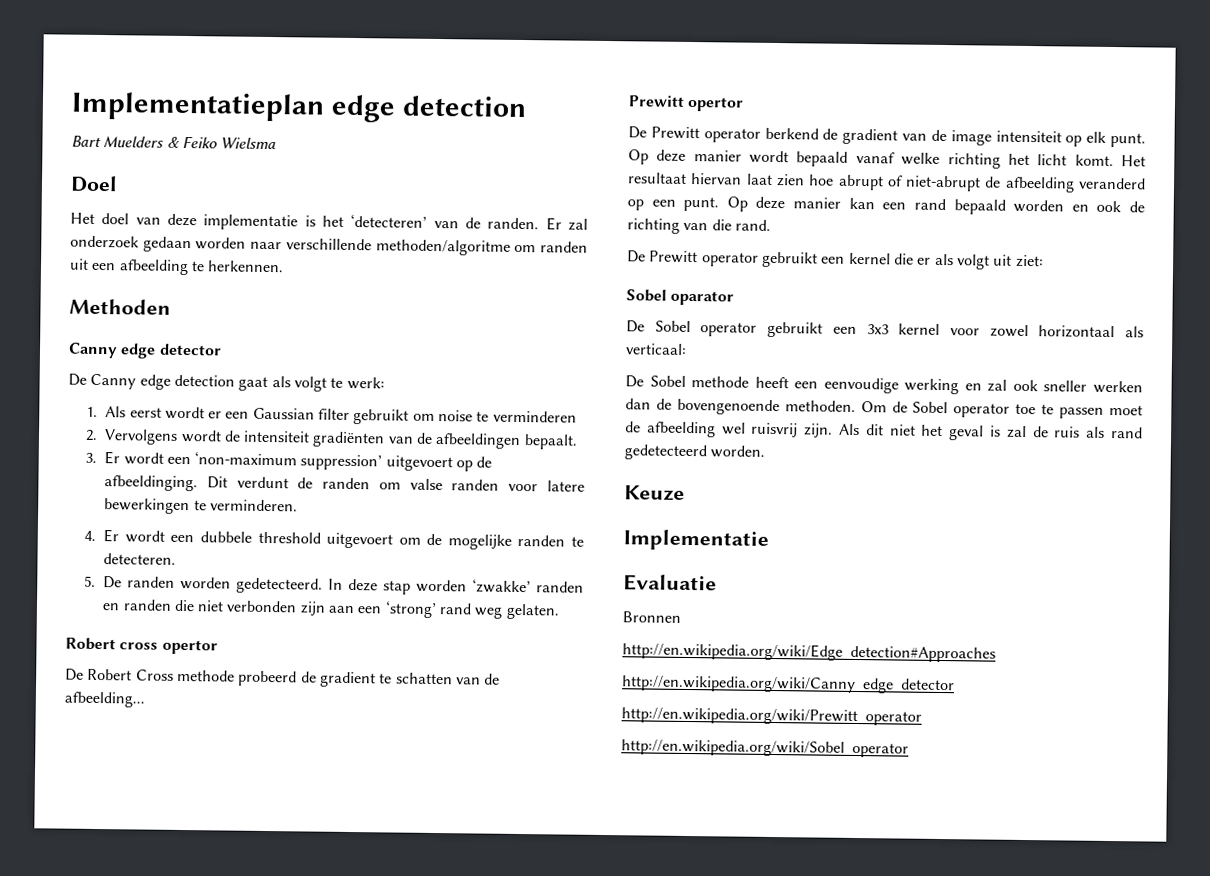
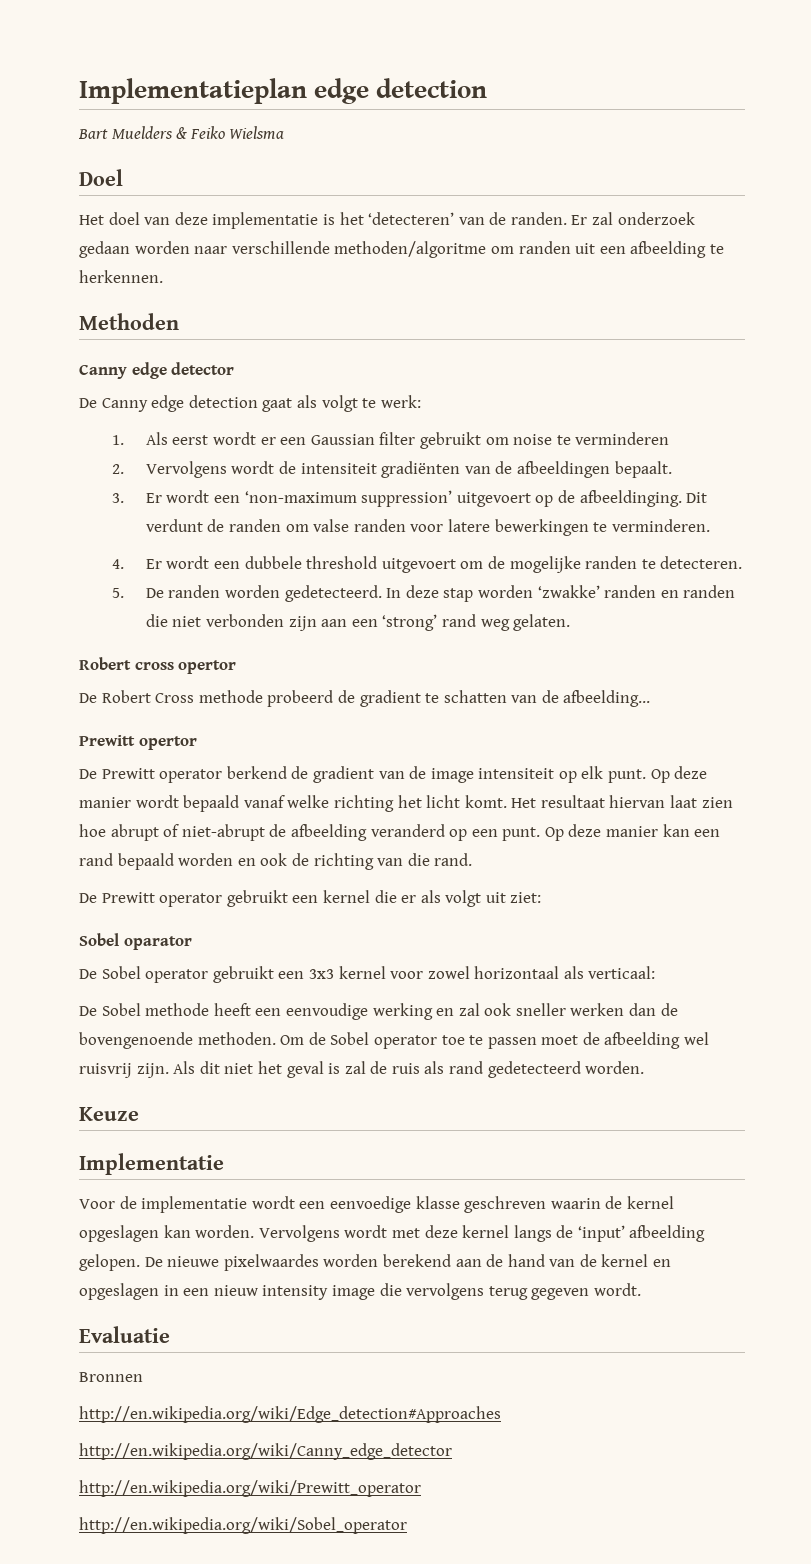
+ Voor de implementatie wordt een eenvoedige klasse geschreven waarin de kernel opgeslagen kan worden. Vervolgens wordt met deze kernel langs de ‘input’ afbeelding gelopen. De nieuwe pixelwaardes worden berekend aan de hand van de kernel en opgeslagen in een nieuw intensity image die vervolgens terug gegeven wordt.

